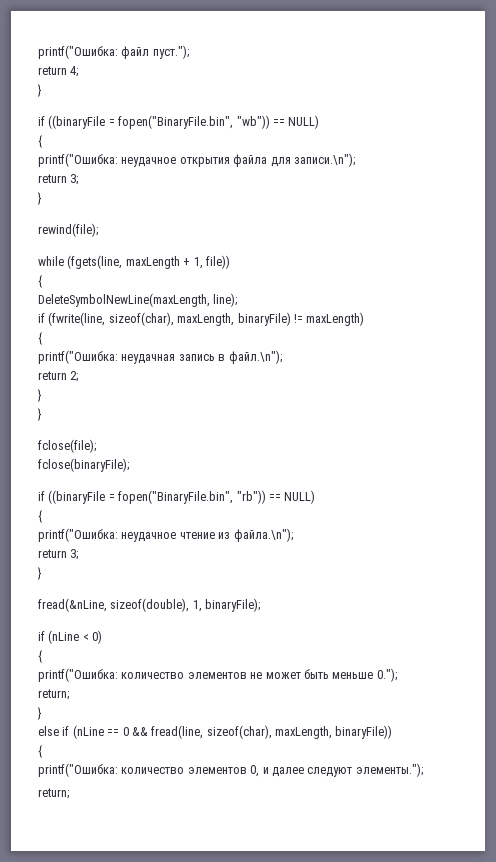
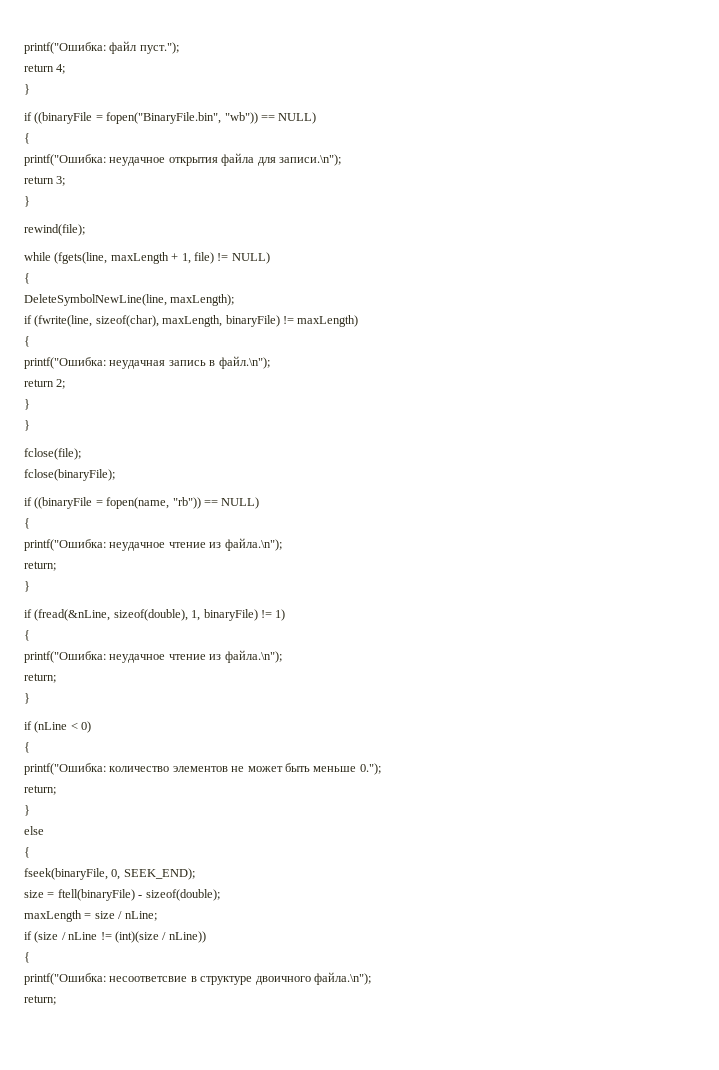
- while (fgets(line, maxLength + 1, file))
+ while (fgets(line, maxLength + 1, file) != NULL)
  {
- DeleteSymbolNewLine(maxLength, line);
+ DeleteSymbolNewLine(line, maxLength);
- if ((binaryFile = fopen("BinaryFile.bin", "rb")) == NULL)
+ if ((binaryFile = fopen(name, "rb")) == NULL)
  {
  printf("Ошибка: неудачное чтение из файла.\n");
- return 3;
+ return;
  }
- fread(&nLine, sizeof(double), 1, binaryFile);
+ if (fread(&nLine, sizeof(double), 1, binaryFile) != 1)
+ {
+ printf("Ошибка: неудачное чтение из файла.\n");
+ return;
+ }
- else if (nLine == 0 && fread(line, sizeof(char), maxLength, binaryFile))
+ else
  {
- printf("Ошибка: количество элементов 0, и далее следуют элементы.");
+ fseek(binaryFile, 0, SEEK_END);
+ size = ftell(binaryFile) - sizeof(double);
+ maxLength = size / nLine;
+ if (size / nLine != (int)(size / nLine))
+ {
+ printf("Ошибка: несоответсвие в структуре двоичного файла.\n");

